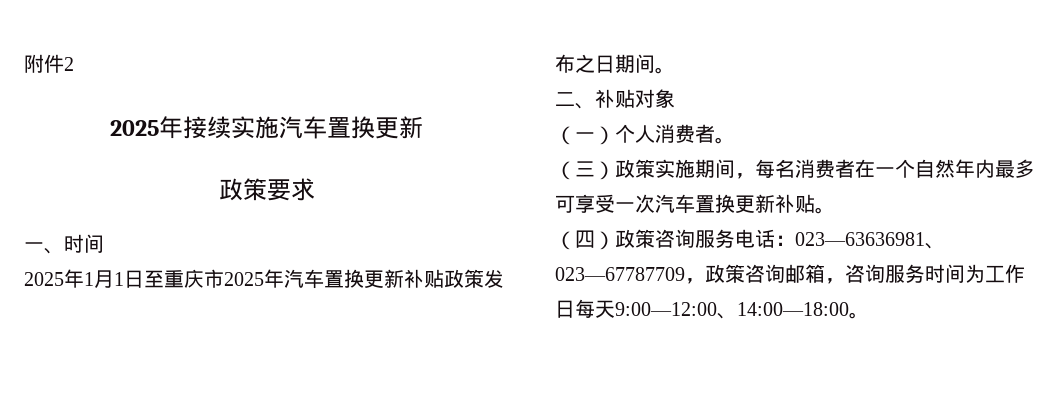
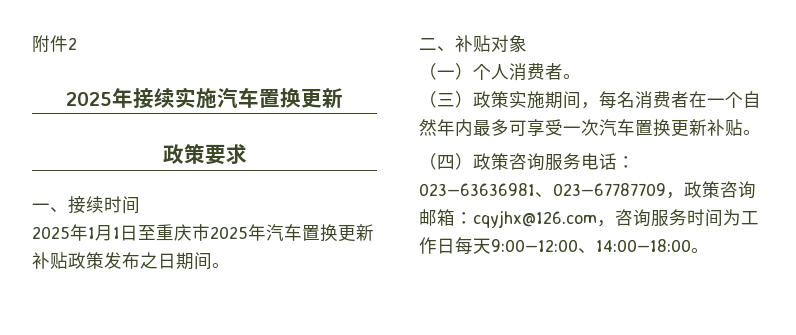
- 一、时间
+ 一、接续时间
- （四）政策咨询服务电话：023—63636981、023—67787709，政策咨询邮箱，咨询服务时间为工作日每天9:00—12:00、14:00—18:00。
+ （四）政策咨询服务电话：023—63636981、023—67787709，政策咨询邮箱：cqyjhx@126.com，咨询服务时间为工作日每天9:00—12:00、14:00—18:00。

